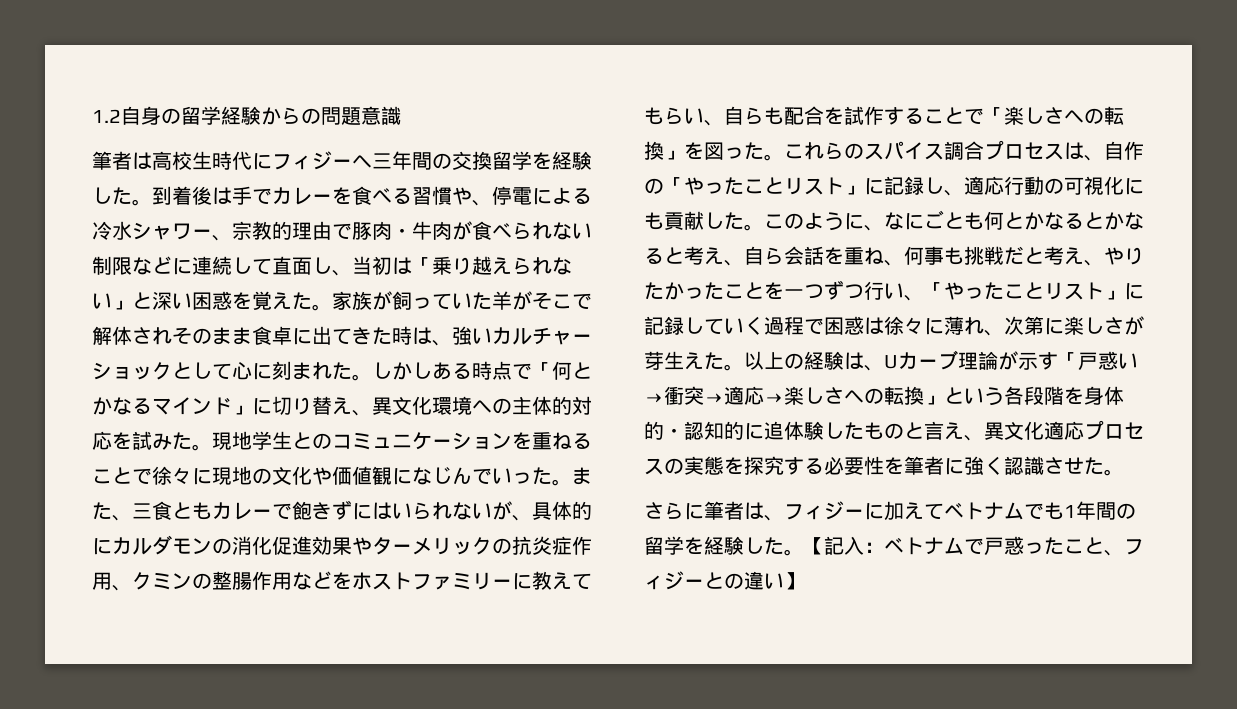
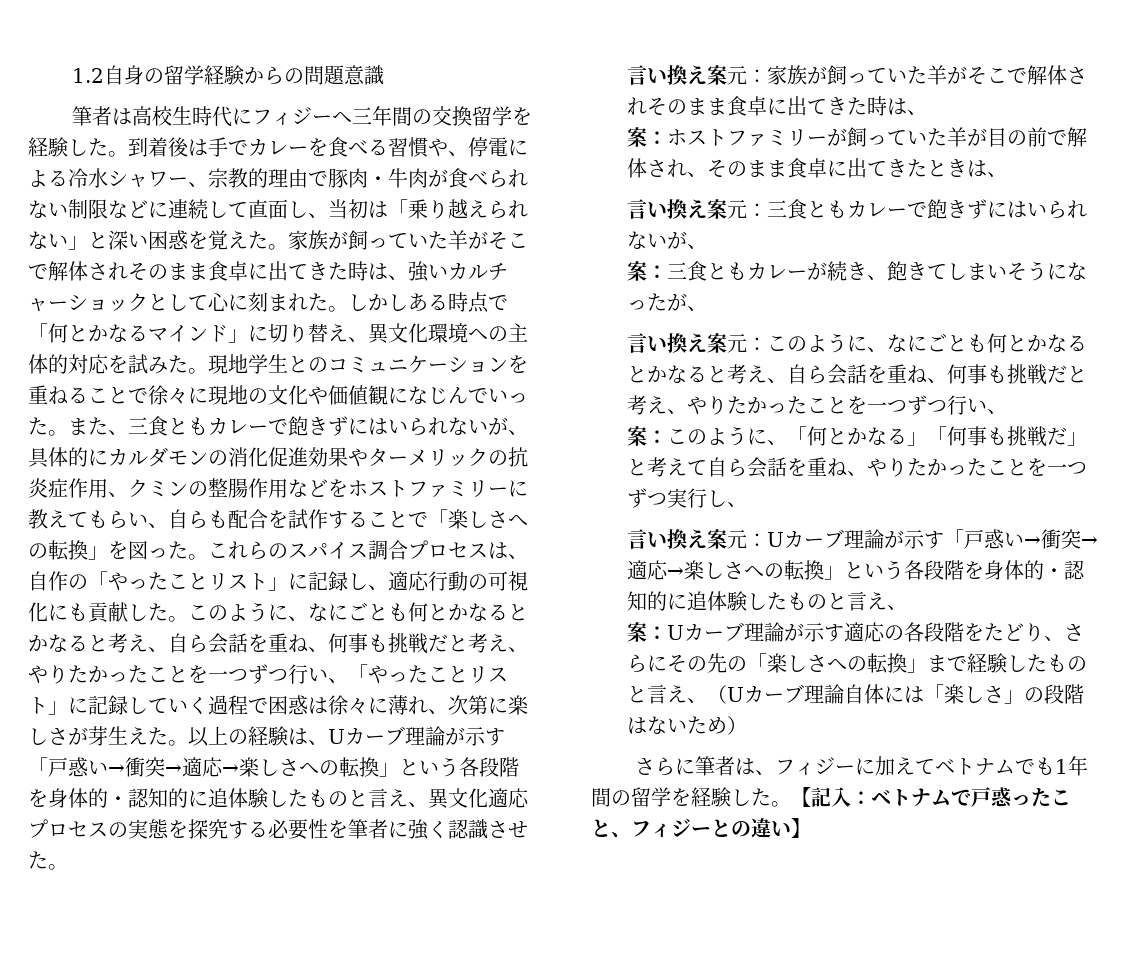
+ 言い換え案元：家族が飼っていた羊がそこで解体されそのまま食卓に出てきた時は、
+ 案：ホストファミリーが飼っていた羊が目の前で解体され、そのまま食卓に出てきたときは、
+ 言い換え案元：三食ともカレーで飽きずにはいられないが、
+ 案：三食ともカレーが続き、飽きてしまいそうになったが、
+ 言い換え案元：このように、なにごとも何とかなるとかなると考え、自ら会話を重ね、何事も挑戦だと考え、やりたかったことを一つずつ行い、
+ 案：このように、「何とかなる」「何事も挑戦だ」と考えて自ら会話を重ね、やりたかったことを一つずつ実行し、
+ 言い換え案元：Uカーブ理論が示す「戸惑い→衝突→適応→楽しさへの転換」という各段階を身体的・認知的に追体験したものと言え、
+ 案：Uカーブ理論が示す適応の各段階をたどり、さらにその先の「楽しさへの転換」まで経験したものと言え、（Uカーブ理論自体には「楽しさ」の段階はないため）

